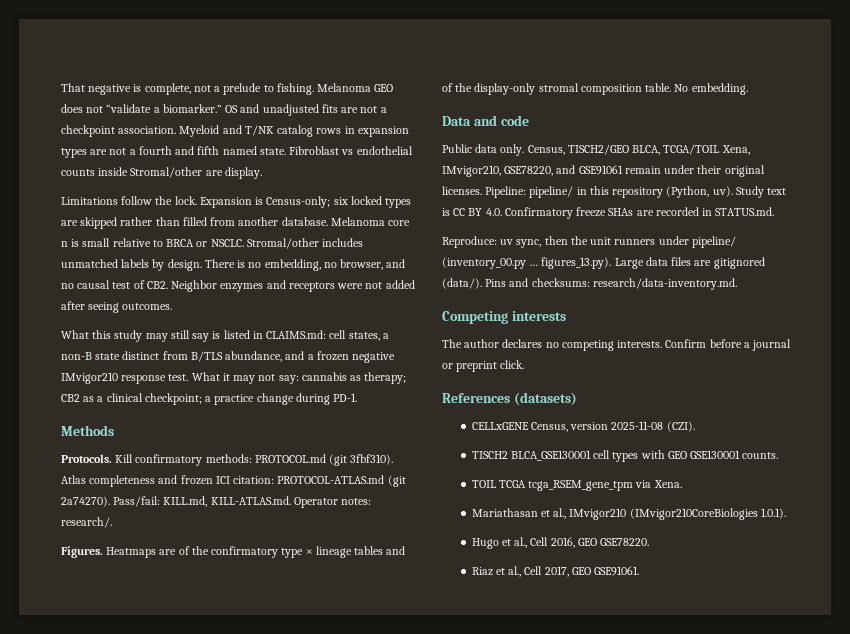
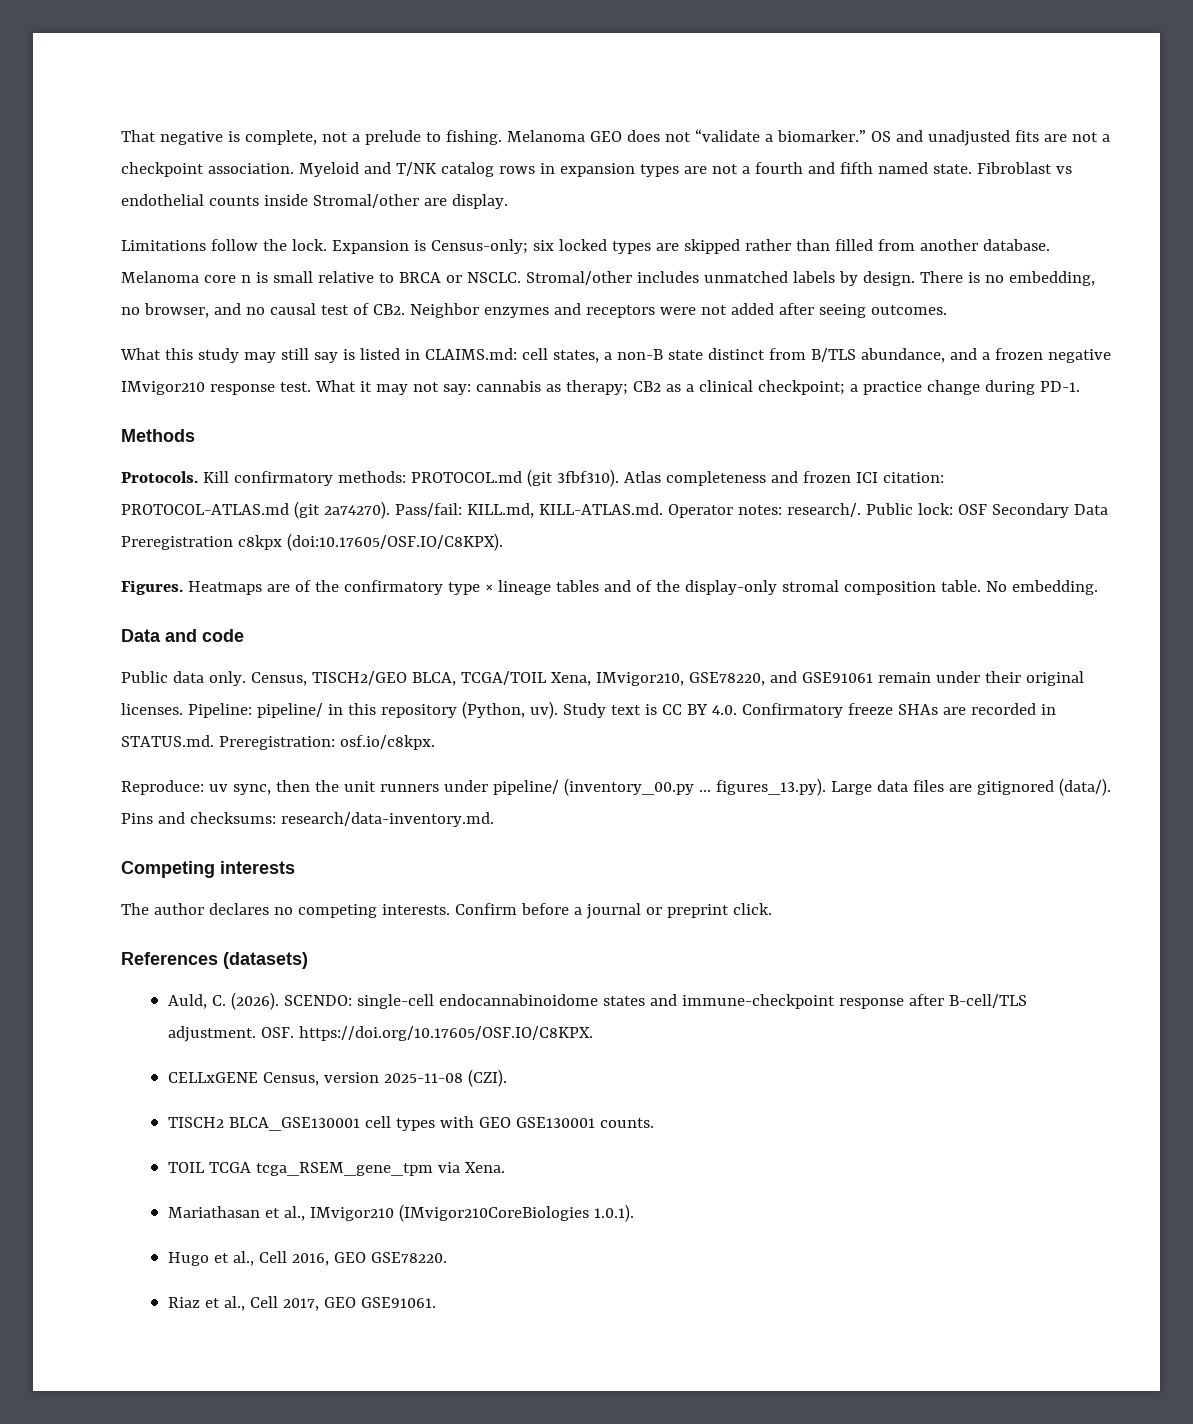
+ Public lock: OSF Secondary Data Preregistration c8kpx (doi:10.17605/OSF.IO/C8KPX).
- Study text is CC BY 4.0. Confirmatory freeze SHAs are recorded in STATUS.md.
+ Study text is CC BY 4.0. Confirmatory freeze SHAs are recorded in STATUS.md. Preregistration: osf.io/c8kpx.
+ Auld, C. (2026). SCENDO: single-cell endocannabinoidome states and immune-checkpoint response after B-cell/TLS adjustment. OSF. https://doi.org/10.17605/OSF.IO/C8KPX.

